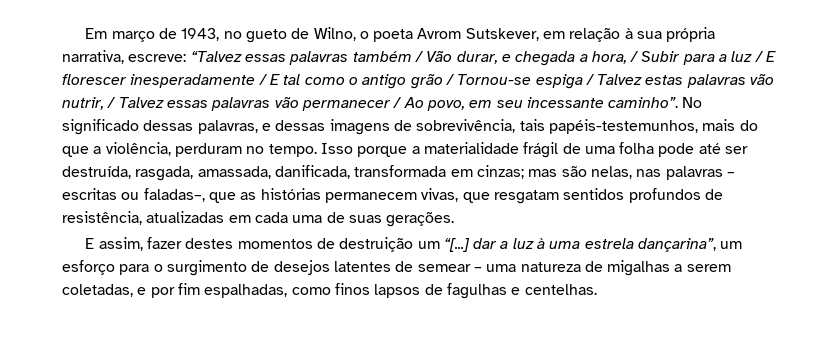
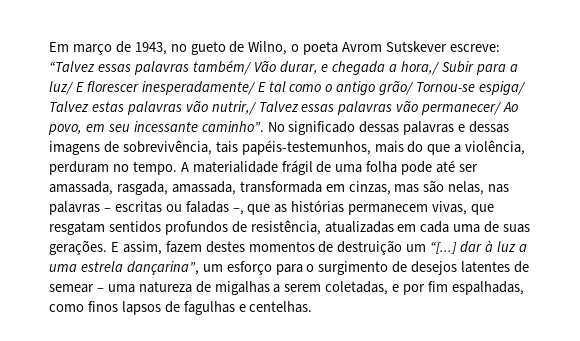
- Em março de 1943, no gueto de Wilno, o poeta Avrom Sutskever, em relação à sua própria narrativa, escreve: “Talvez essas palavras também / Vão durar, e chegada a hora, / Subir para a luz / E florescer inesperadamente / E tal como o antigo grão / Tornou-se espiga / Talvez estas palavras vão nutrir, / Talvez essas palavras vão permanecer / Ao povo, em seu incessante caminho”.
+ Em março de 1943, no gueto de Wilno, o poeta Avrom Sutskever escreve: “Talvez essas palavras também/ Vão durar, e chegada a hora,/ Subir para a luz/ E florescer inesperadamente/ E tal como o antigo grão/ Tornou-se espiga/ Talvez estas palavras vão nutrir,/ Talvez essas palavras vão permanecer/ Ao povo, em seu incessante caminho”.
- No significado dessas palavras, e dessas imagens de sobrevivência, tais papéis-testemunhos, mais do que a violência, perduram no tempo.
+ No significado dessas palavras e dessas imagens de sobrevivência, tais papéis-testemunhos, mais do que a violência, perduram no tempo.
- Isso porque a materialidade frágil de uma folha pode até ser destruída, rasgada, amassada, danificada, transformada em cinzas; mas são nelas, nas palavras – escritas ou faladas–, que as histórias permanecem vivas, que resgatam sentidos profundos de resistência, atualizadas em cada uma de suas gerações.
- E assim, fazer destes momentos de destruição um “[...] dar a luz à uma estrela dançarina”, um esforço para o surgimento de desejos latentes de semear – uma natureza de migalhas a serem coletadas, e por fim espalhadas, como finos lapsos de fagulhas e centelhas.
+ A materialidade frágil de uma folha pode até ser amassada, rasgada, amassada, transformada em cinzas, mas são nelas, nas palavras – escritas ou faladas –, que as histórias permanecem vivas, que resgatam sentidos profundos de resistência, atualizadas em cada uma de suas gerações. E assim, fazem destes momentos de destruição um “[...] dar à luz a uma estrela dançarina”, um esforço para o surgimento de desejos latentes de semear – uma natureza de migalhas a serem coletadas, e por fim espalhadas, como finos lapsos de fagulhas e centelhas.

